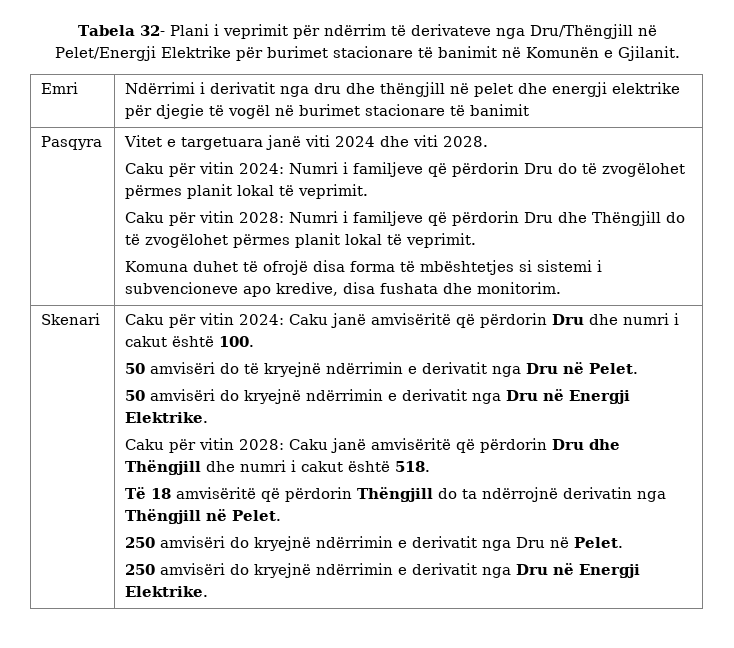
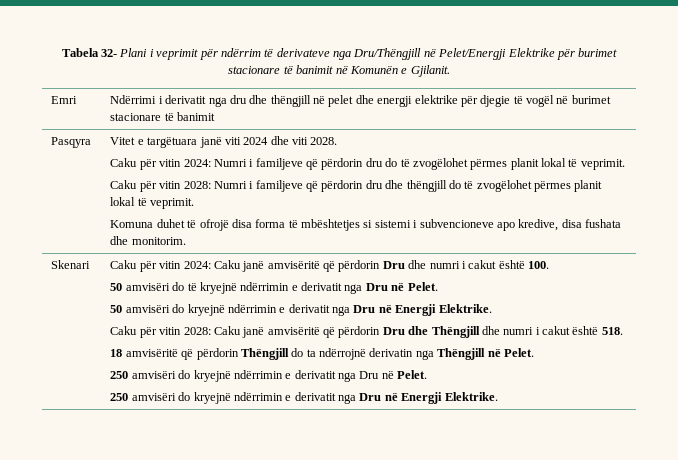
- Vitet e targetuara janë viti 2024 dhe viti 2028.
+ Vitet e targëtuara janë viti 2024 dhe viti 2028.
- Caku për vitin 2024: Numri i familjeve që përdorin Dru do të zvogëlohet përmes planit lokal të veprimit.
+ Caku për vitin 2024: Numri i familjeve që përdorin dru do të zvogëlohet përmes planit lokal të veprimit.
- Caku për vitin 2028: Numri i familjeve që përdorin Dru dhe Thëngjill do të zvogëlohet përmes planit lokal të veprimit.
+ Caku për vitin 2028: Numri i familjeve që përdorin dru dhe thëngjill do të zvogëlohet përmes planit lokal të veprimit.
- Të 18 amvisëritë që përdorin Thëngjill do ta ndërrojnë derivatin nga Thëngjill në Pelet.
+ 18 amvisëritë që përdorin Thëngjill do ta ndërrojnë derivatin nga Thëngjill në Pelet.

